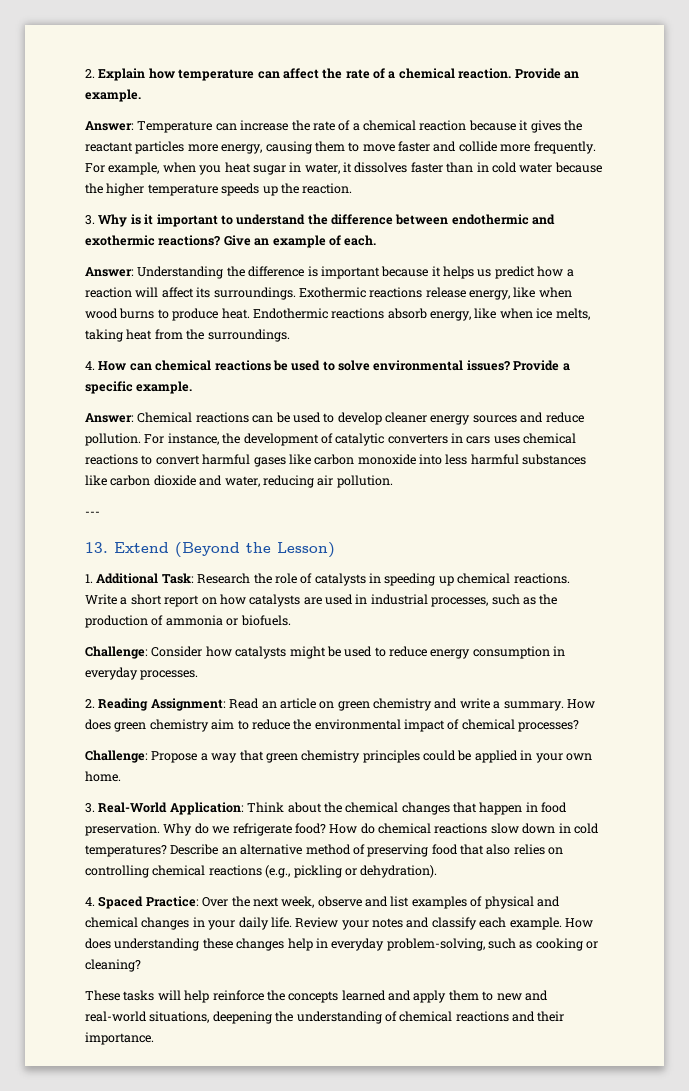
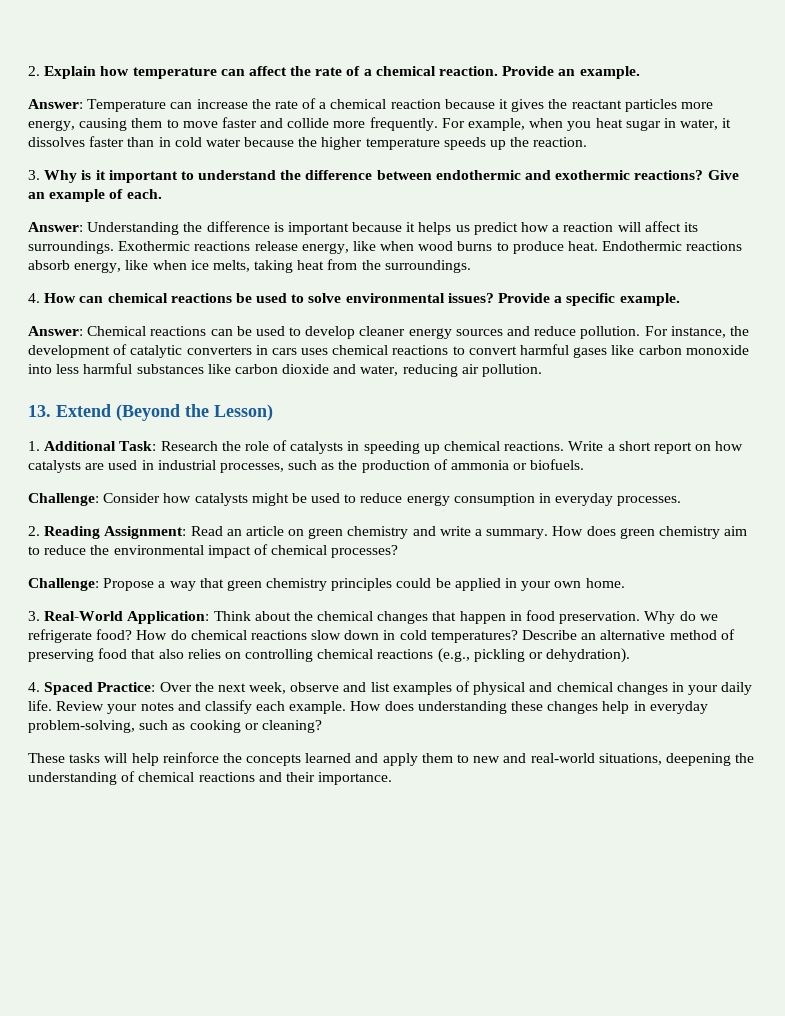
- ---

